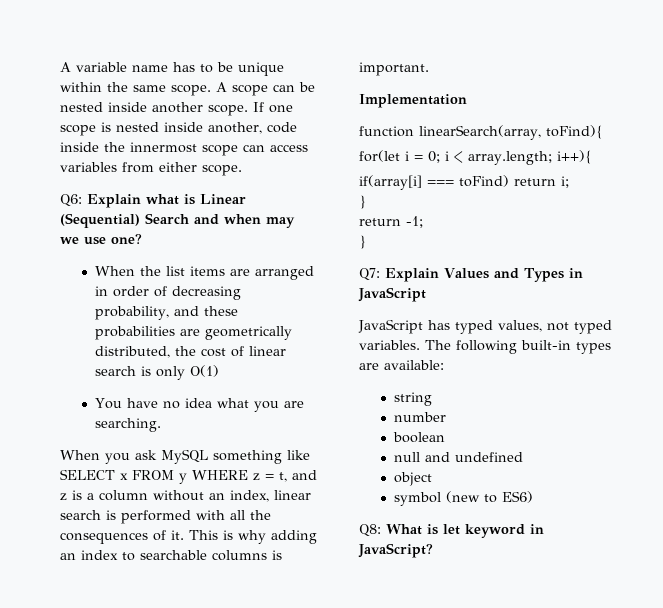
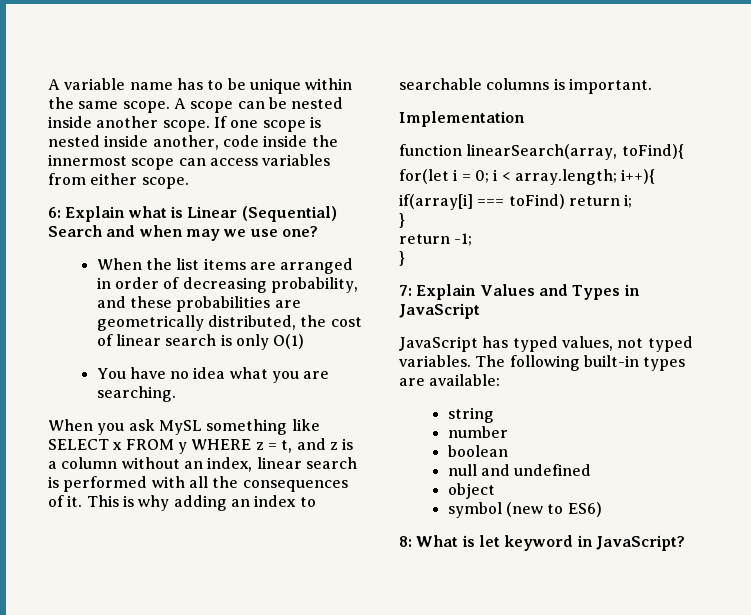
- Q6: Explain what is Linear (Sequential) Search and when may we use one?
+ 6: Explain what is Linear (Sequential) Search and when may we use one?
- When you ask MySQL something like SELECT x FROM y WHERE z = t, and z is a column without an index, linear search is performed with all the consequences of it.
+ When you ask MySL something like SELECT x FROM y WHERE z = t, and z is a column without an index, linear search is performed with all the consequences of it.
- Q7: Explain Values and Types in JavaScript
+ 7: Explain Values and Types in JavaScript
- Q8: What is let keyword in JavaScript?
+ 8: What is let keyword in JavaScript?

